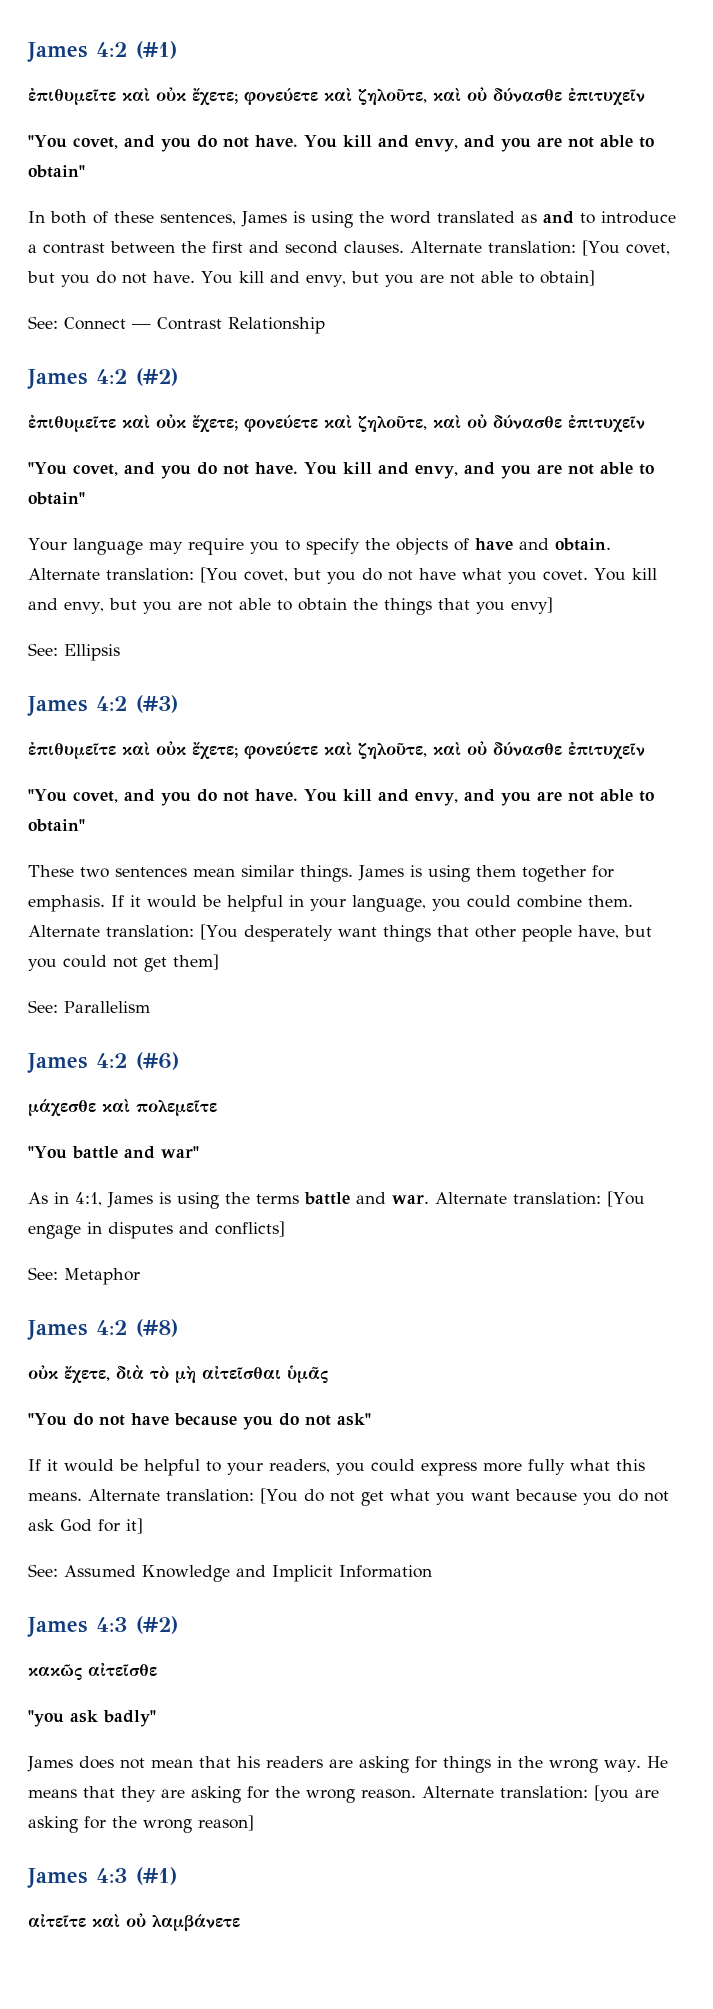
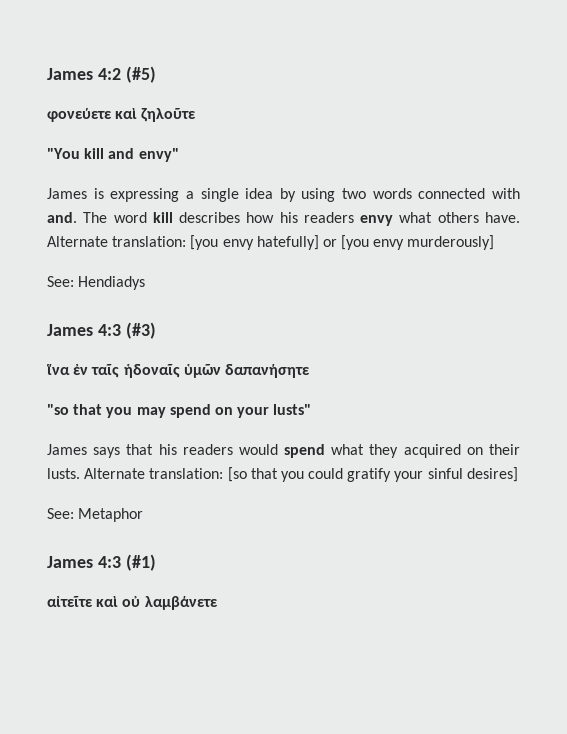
- James 4:2 (#1)
- ἐπιθυμεῖτε καὶ οὐκ ἔχετε; φονεύετε καὶ ζηλοῦτε, καὶ οὐ δύνασθε ἐπιτυχεῖν
- "You covet, and you do not have. You kill and envy, and you are not able to obtain"
- In both of these sentences, James is using the word translated as and to introduce a contrast between the first and second clauses. Alternate translation: [You covet, but you do not have. You kill and envy, but you are not able to obtain]
- See: Connect — Contrast Relationship
- James 4:2 (#2)
- ἐπιθυμεῖτε καὶ οὐκ ἔχετε; φονεύετε καὶ ζηλοῦτε, καὶ οὐ δύνασθε ἐπιτυχεῖν
- "You covet, and you do not have. You kill and envy, and you are not able to obtain"
- Your language may require you to specify the objects of have and obtain. Alternate translation: [You covet, but you do not have what you covet. You kill and envy, but you are not able to obtain the things that you envy]
- See: Ellipsis
- James 4:2 (#3)
- ἐπιθυμεῖτε καὶ οὐκ ἔχετε; φονεύετε καὶ ζηλοῦτε, καὶ οὐ δύνασθε ἐπιτυχεῖν
- "You covet, and you do not have. You kill and envy, and you are not able to obtain"
- These two sentences mean similar things. James is using them together for emphasis. If it would be helpful in your language, you could combine them. Alternate translation: [You desperately want things that other people have, but you could not get them]
- See: Parallelism
- James 4:2 (#6)
- μάχεσθε καὶ πολεμεῖτε
- "You battle and war"
- As in 4:1, James is using the terms battle and war. Alternate translation: [You engage in disputes and conflicts]
+ James 4:2 (#5)
+ φονεύετε καὶ ζηλοῦτε
+ "You kill and envy"
+ James is expressing a single idea by using two words connected with and. The word kill describes how his readers envy what others have. Alternate translation: [you envy hatefully] or [you envy murderously]
+ See: Hendiadys
+ James 4:3 (#3)
+ ἵνα ἐν ταῖς ἡδοναῖς ὑμῶν δαπανήσητε
+ "so that you may spend on your lusts"
+ James says that his readers would spend what they acquired on their lusts. Alternate translation: [so that you could gratify your sinful desires]
  See: Metaphor
- James 4:2 (#8)
- οὐκ ἔχετε, διὰ τὸ μὴ αἰτεῖσθαι ὑμᾶς
- "You do not have because you do not ask"
- If it would be helpful to your readers, you could express more fully what this means. Alternate translation: [You do not get what you want because you do not ask God for it]
- See: Assumed Knowledge and Implicit Information
- James 4:3 (#2)
- κακῶς αἰτεῖσθε
- "you ask badly"
- James does not mean that his readers are asking for things in the wrong way. He means that they are asking for the wrong reason. Alternate translation: [you are asking for the wrong reason]

